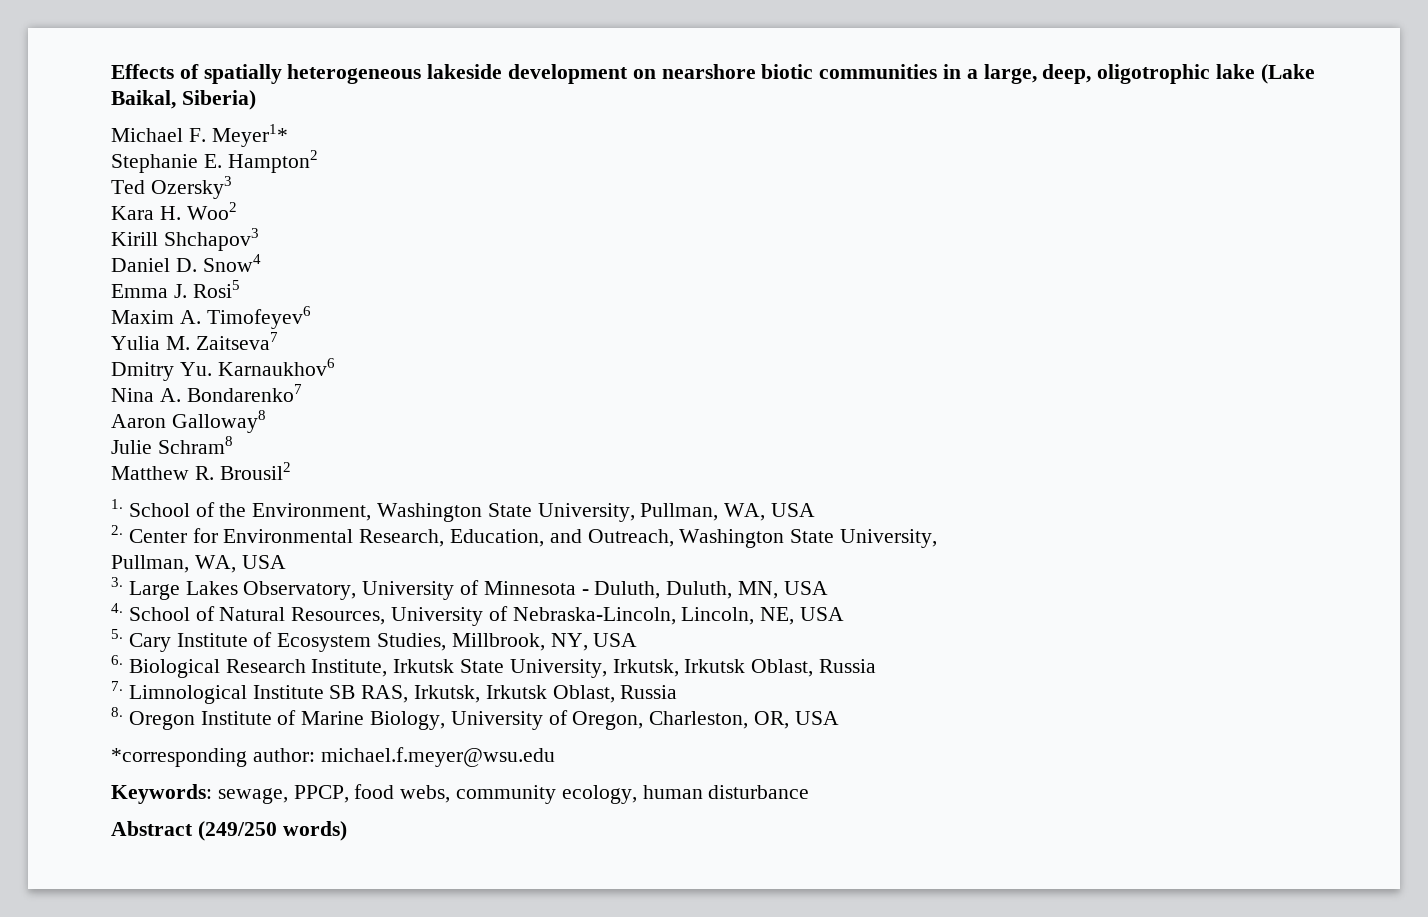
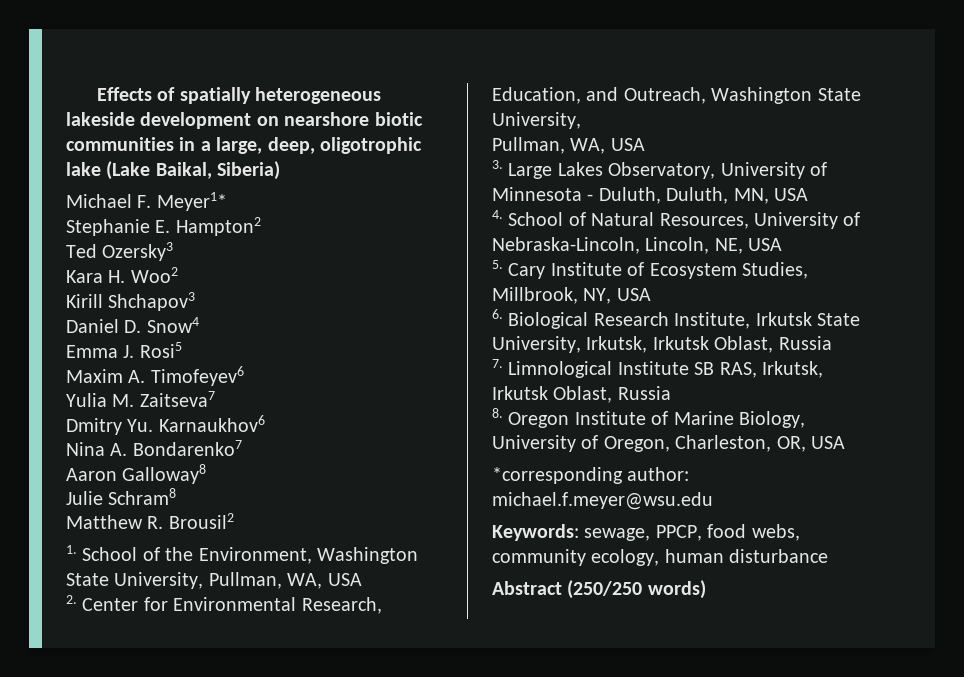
- Abstract (249/250 words)
+ Abstract (250/250 words)

